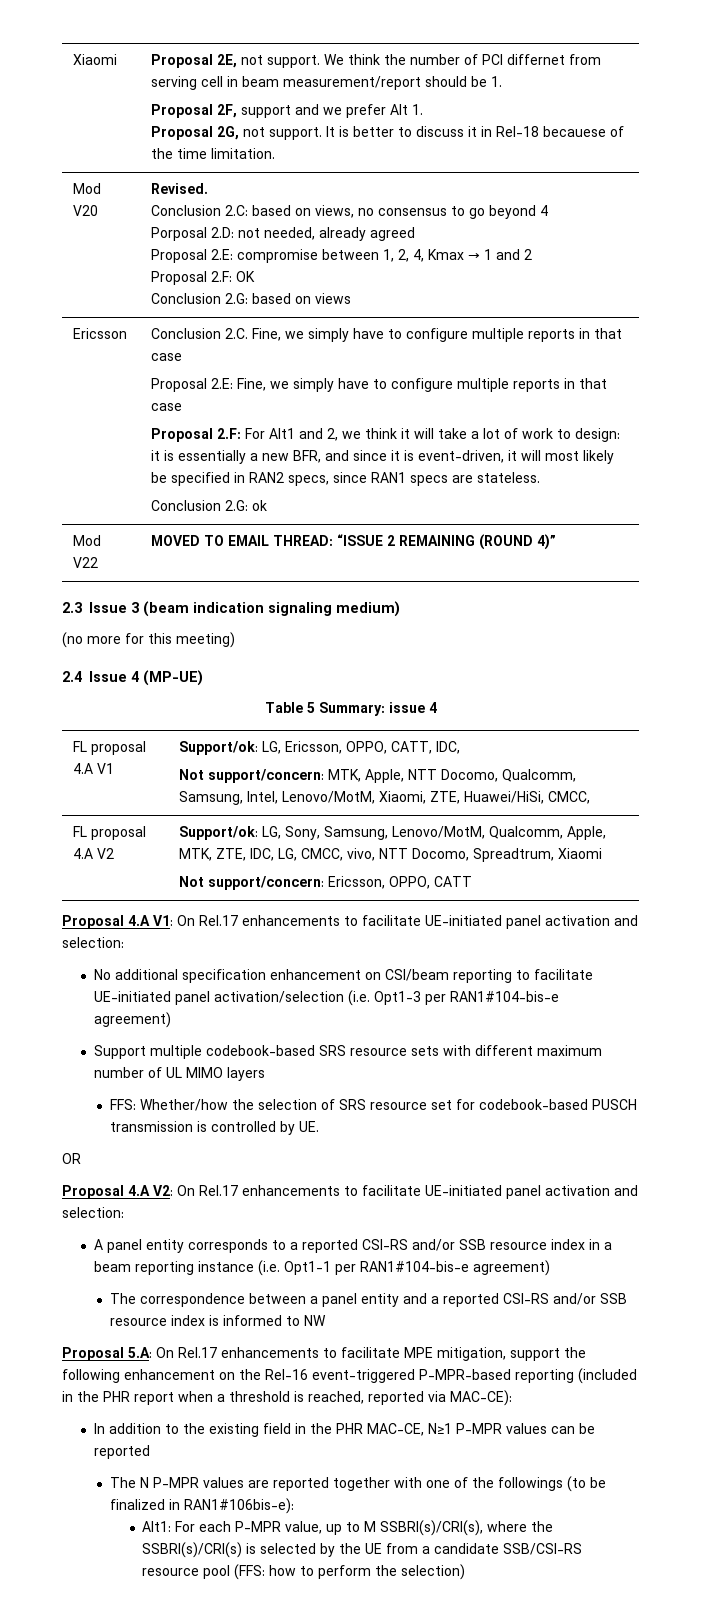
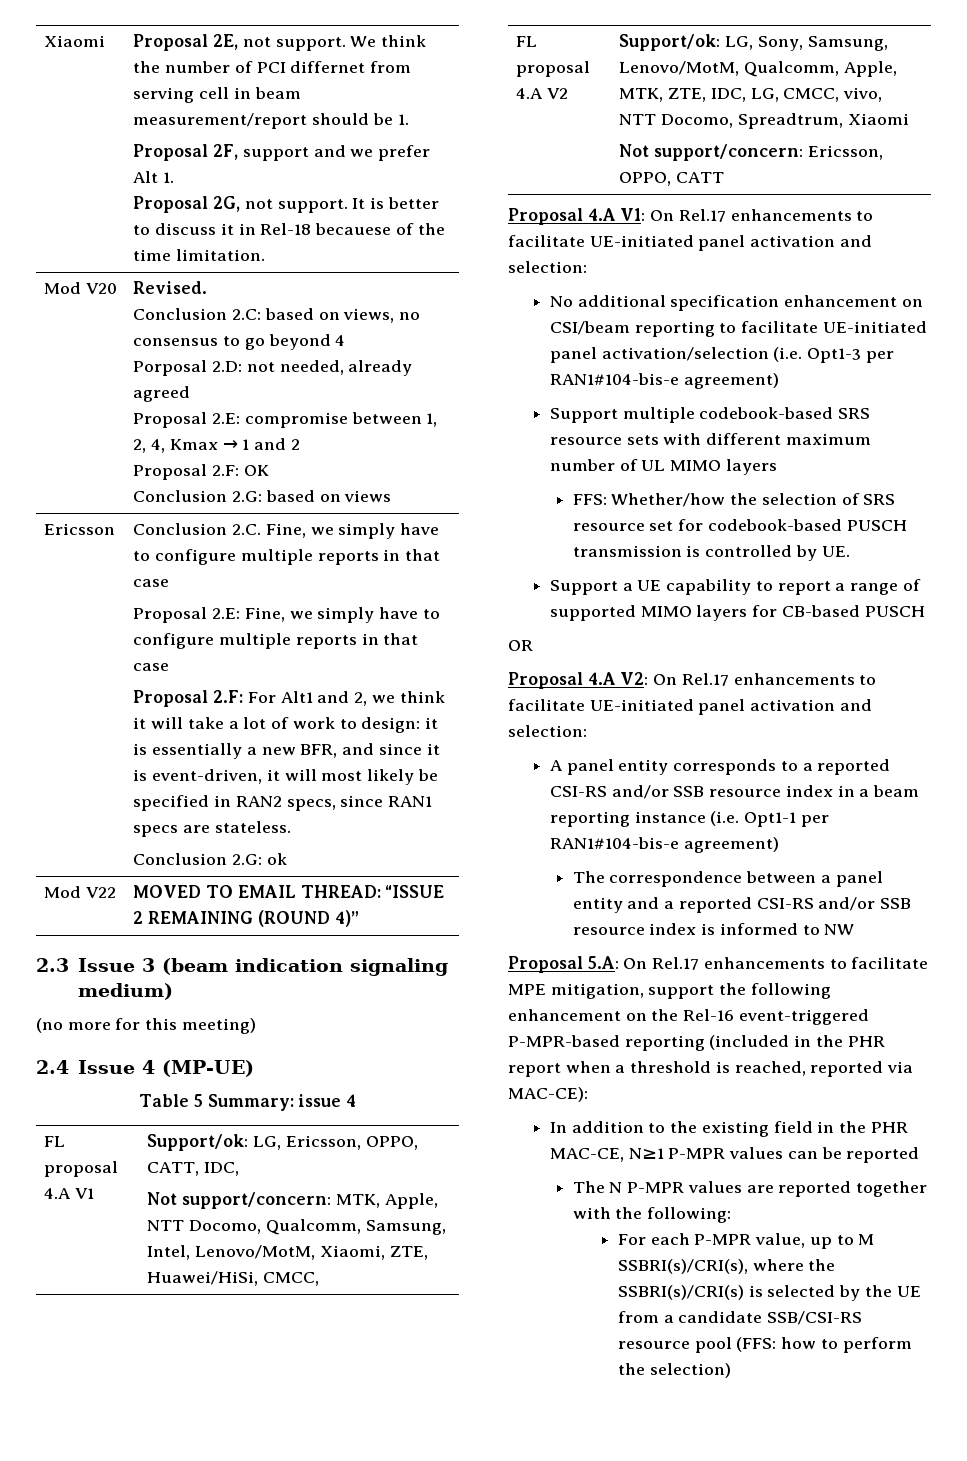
+ Support a UE capability to report a range of supported MIMO layers for CB-based PUSCH
- The N P-MPR values are reported together with one of the followings (to be finalized in RAN1#106bis-e):
- Alt1: For each P-MPR value, up to M SSBRI(s)/CRI(s), where the SSBRI(s)/CRI(s) is selected by the UE from a candidate SSB/CSI-RS resource pool (FFS: how to perform the selection)
+ The N P-MPR values are reported together with the following:
+ For each P-MPR value, up to M SSBRI(s)/CRI(s), where the SSBRI(s)/CRI(s) is selected by the UE from a candidate SSB/CSI-RS resource pool (FFS: how to perform the selection)

